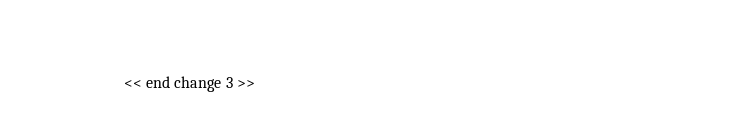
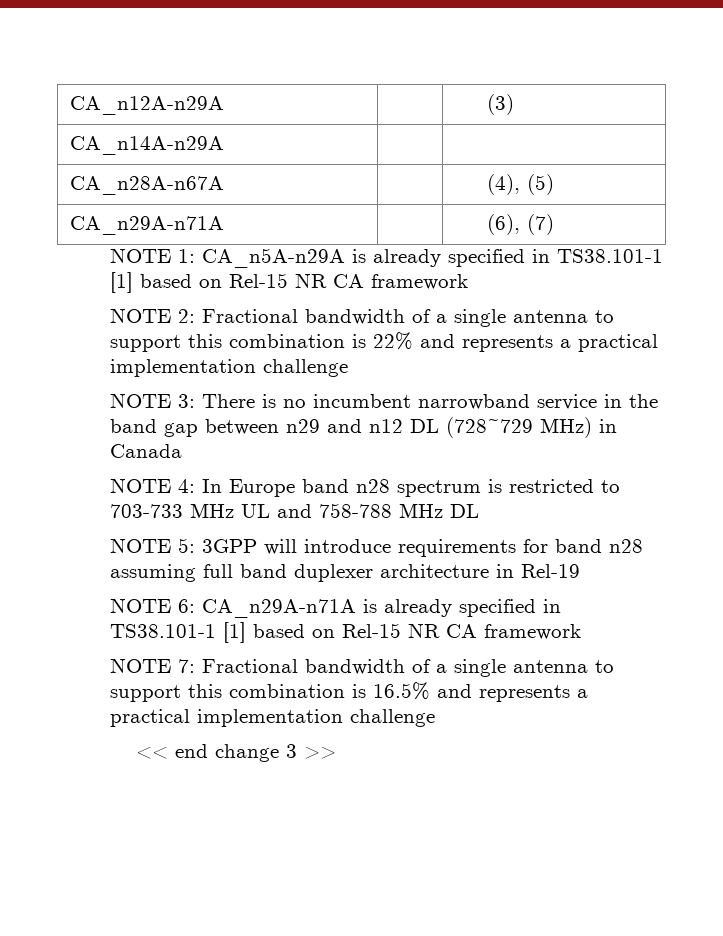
+ CA_n12A-n29A | | (3)
+ CA_n14A-n29A | |
+ CA_n28A-n67A | | (4), (5)
+ CA_n29A-n71A | | (6), (7)
+ NOTE 1: CA_n5A-n29A is already specified in TS38.101-1 [1] based on Rel-15 NR CA framework
+ NOTE 2: Fractional bandwidth of a single antenna to support this combination is 22% and represents a practical implementation challenge
+ NOTE 3: There is no incumbent narrowband service in the band gap between n29 and n12 DL (728~729 MHz) in Canada
+ NOTE 4: In Europe band n28 spectrum is restricted to 703-733 MHz UL and 758-788 MHz DL
+ NOTE 5: 3GPP will introduce requirements for band n28 assuming full band duplexer architecture in Rel-19
+ NOTE 6: CA_n29A-n71A is already specified in TS38.101-1 [1] based on Rel-15 NR CA framework
+ NOTE 7: Fractional bandwidth of a single antenna to support this combination is 16.5% and represents a practical implementation challenge

